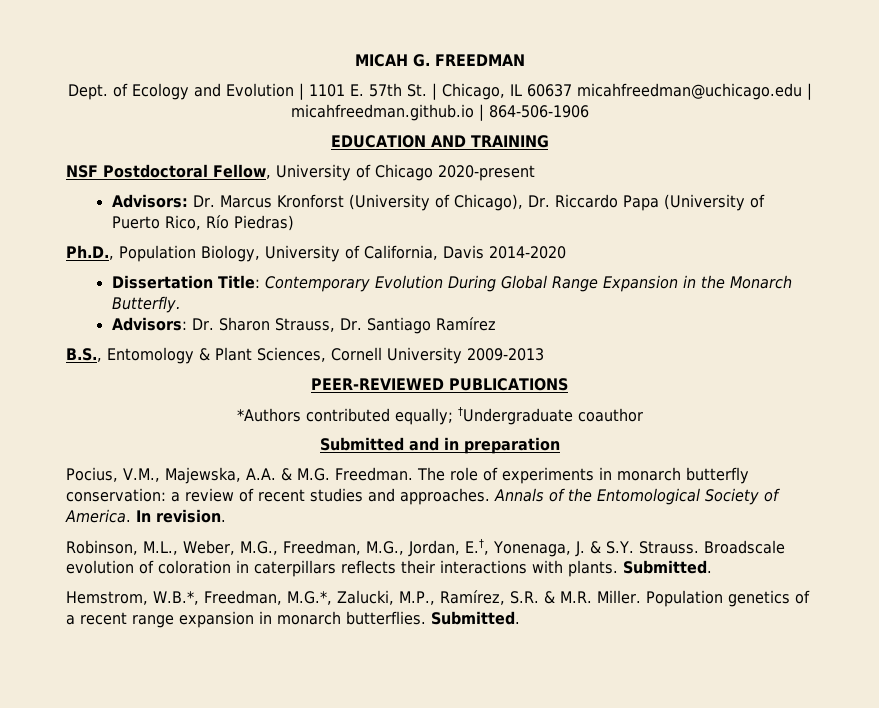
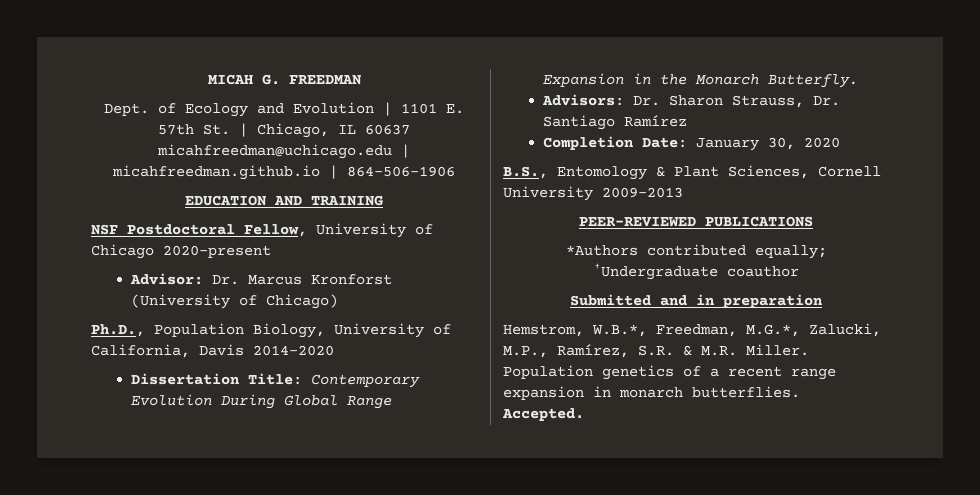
- Advisors: Dr. Marcus Kronforst (University of Chicago), Dr. Riccardo Papa (University of Puerto Rico, Río Piedras)
+ Advisor: Dr. Marcus Kronforst (University of Chicago)
+ Completion Date: January 30, 2020
- Pocius, V.M., Majewska, A.A. & M.G. Freedman. The role of experiments in monarch butterfly conservation: a review of recent studies and approaches. Annals of the Entomological Society of America. In revision.
- Robinson, M.L., Weber, M.G., Freedman, M.G., Jordan, E.†, Yonenaga, J. & S.Y. Strauss. Broadscale evolution of coloration in caterpillars reflects their interactions with plants. Submitted.
- Population genetics of a recent range expansion in monarch butterflies. Submitted.
+ Population genetics of a recent range expansion in monarch butterflies. Accepted.

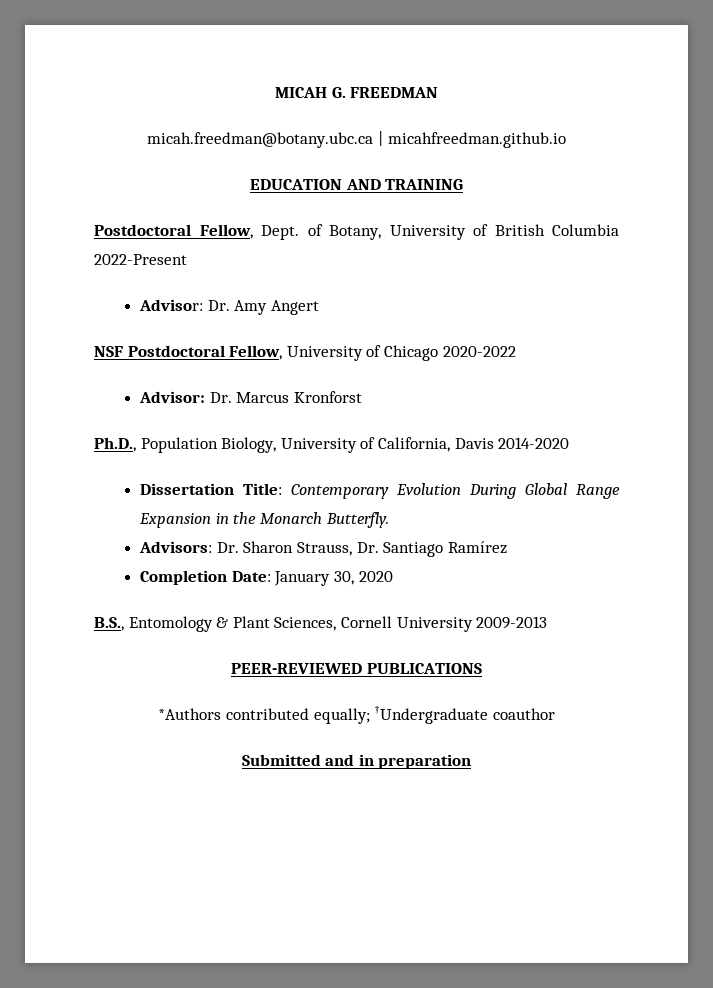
- Dept. of Ecology and Evolution | 1101 E. 57th St. | Chicago, IL 60637 micahfreedman@uchicago.edu | micahfreedman.github.io | 864-506-1906
+ micah.freedman@botany.ubc.ca | micahfreedman.github.io
+ Postdoctoral Fellow, Dept. of Botany, University of British Columbia 2022-Present
+ Advisor: Dr. Amy Angert
- NSF Postdoctoral Fellow, University of Chicago 2020-present
+ NSF Postdoctoral Fellow, University of Chicago 2020-2022
- Advisor: Dr. Marcus Kronforst (University of Chicago)
+ Advisor: Dr. Marcus Kronforst
- Hemstrom, W.B.*, Freedman, M.G.*, Zalucki, M.P., Ramírez, S.R. & M.R. Miller. Population genetics of a recent range expansion in monarch butterflies. Accepted.

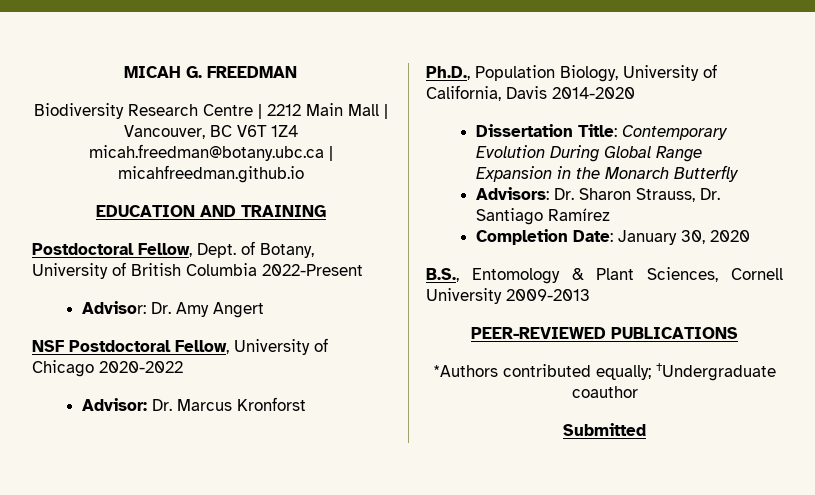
- micah.freedman@botany.ubc.ca | micahfreedman.github.io
+ Biodiversity Research Centre | 2212 Main Mall | Vancouver, BC V6T 1Z4 micah.freedman@botany.ubc.ca | micahfreedman.github.io
- Dissertation Title: Contemporary Evolution During Global Range Expansion in the Monarch Butterfly.
+ Dissertation Title: Contemporary Evolution During Global Range Expansion in the Monarch Butterfly
- Submitted and in preparation
+ Submitted

